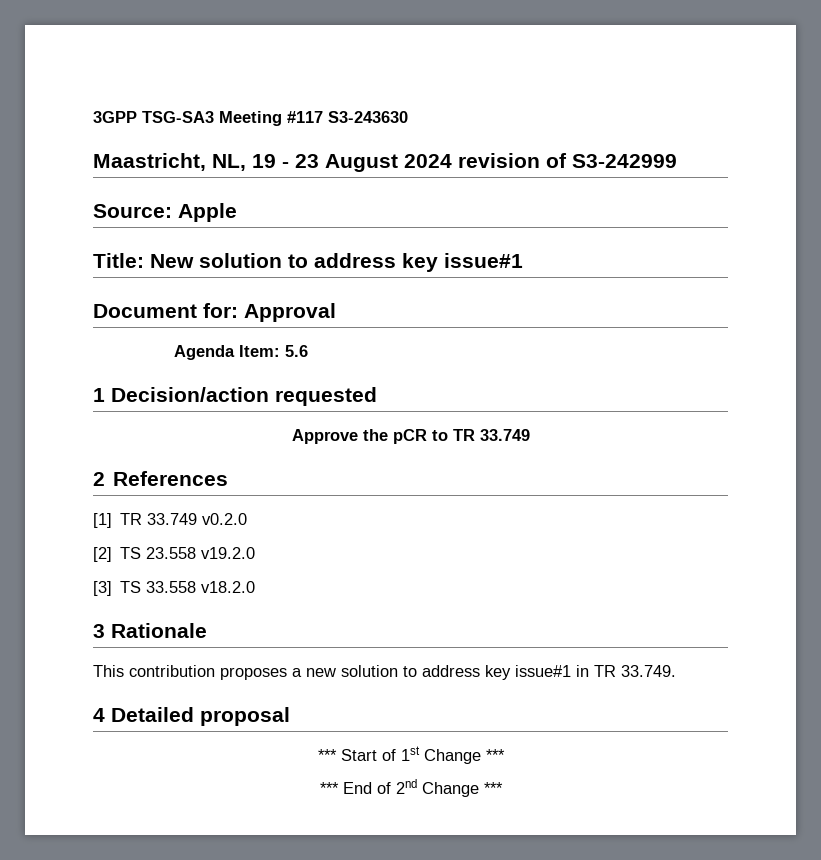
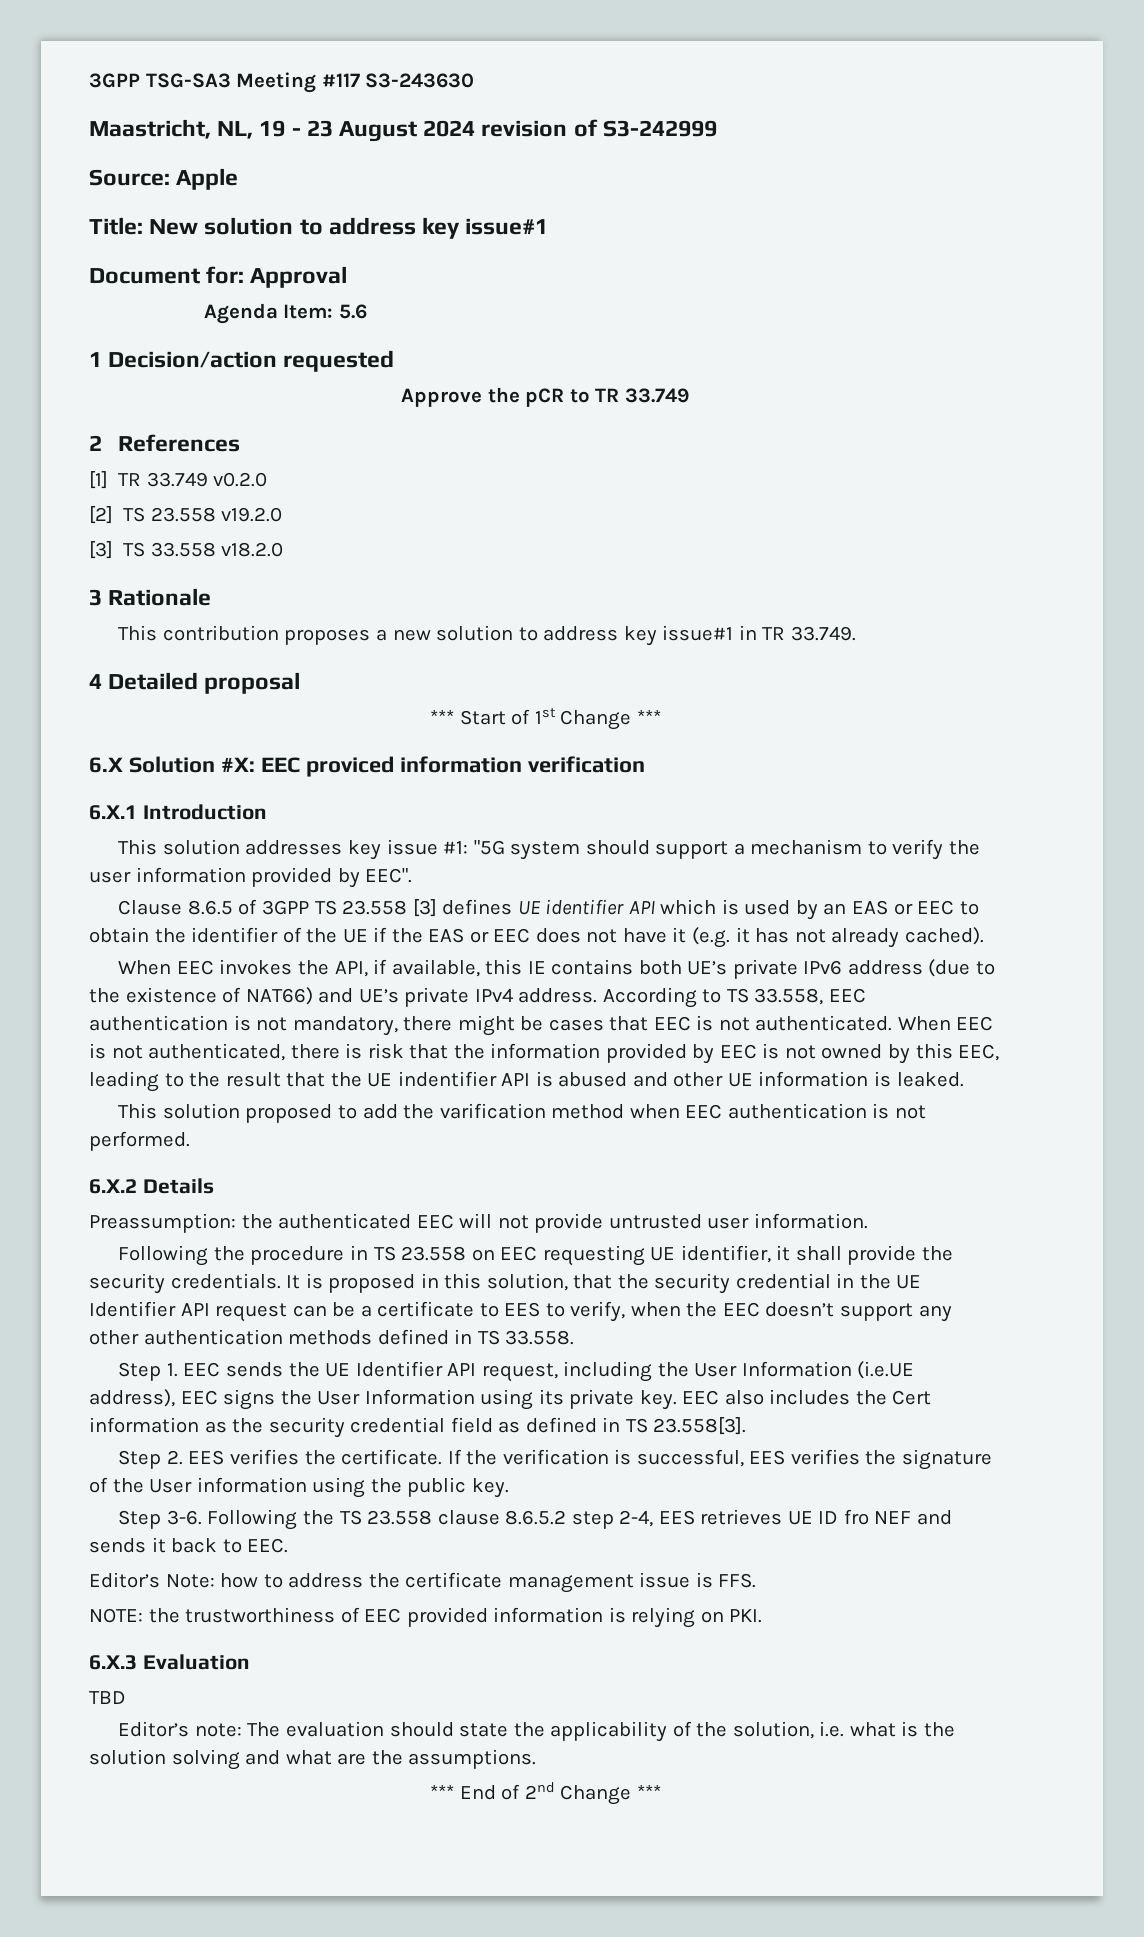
+ 6.X Solution #X: EEC proviced information verification
+ 6.X.1 Introduction
+ This solution addresses key issue #1: "5G system should support a mechanism to verify the user information provided by EEC".
+ Clause 8.6.5 of 3GPP TS 23.558 [3] defines UE identifier API which is used by an EAS or EEC to obtain the identifier of the UE if the EAS or EEC does not have it (e.g. it has not already cached).
+ When EEC invokes the API, if available, this IE contains both UE’s private IPv6 address (due to the existence of NAT66) and UE’s private IPv4 address. According to TS 33.558, EEC authentication is not mandatory, there might be cases that EEC is not authenticated. When EEC is not authenticated, there is risk that the information provided by EEC is not owned by this EEC, leading to the result that the UE indentifier API is abused and other UE information is leaked.
+ This solution proposed to add the varification method when EEC authentication is not performed.
+ 6.X.2 Details
+ Preassumption: the authenticated EEC will not provide untrusted user information.
+ Following the procedure in TS 23.558 on EEC requesting UE identifier, it shall provide the security credentials. It is proposed in this solution, that the security credential in the UE Identifier API request can be a certificate to EES to verify, when the EEC doesn’t support any other authentication methods defined in TS 33.558.
+ Step 1. EEC sends the UE Identifier API request, including the User Information (i.e.UE address), EEC signs the User Information using its private key. EEC also includes the Cert information as the security credential field as defined in TS 23.558[3].
+ Step 2. EES verifies the certificate. If the verification is successful, EES verifies the signature of the User information using the public key.
+ Step 3-6. Following the TS 23.558 clause 8.6.5.2 step 2-4, EES retrieves UE ID fro NEF and sends it back to EEC.
+ Editor’s Note: how to address the certificate management issue is FFS.
+ NOTE: the trustworthiness of EEC provided information is relying on PKI.
+ 6.X.3 Evaluation
+ TBD
+ Editor’s note: The evaluation should state the applicability of the solution, i.e. what is the solution solving and what are the assumptions.

